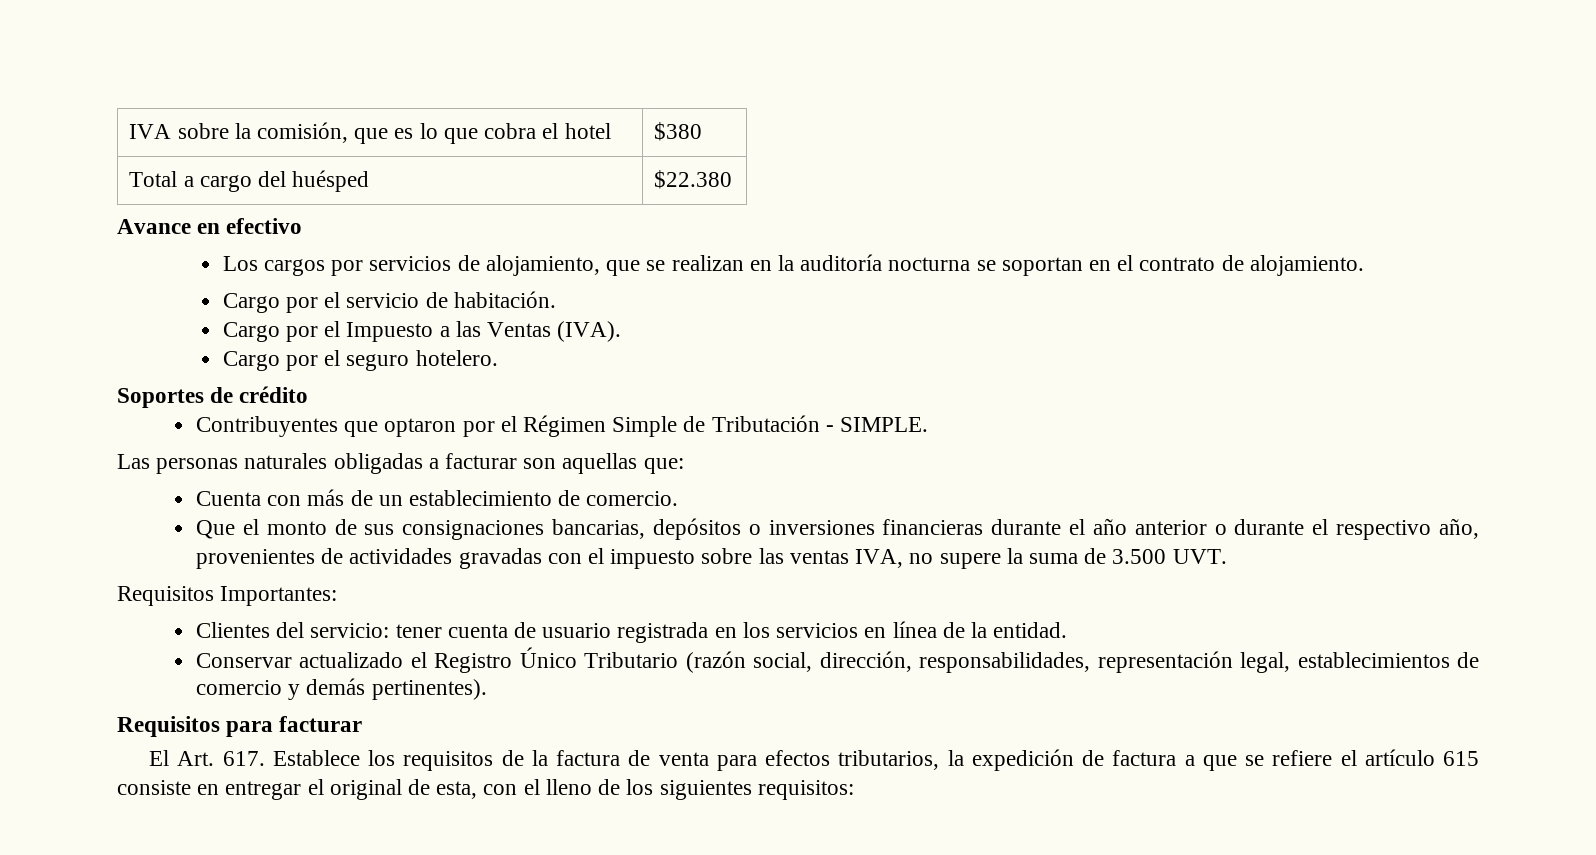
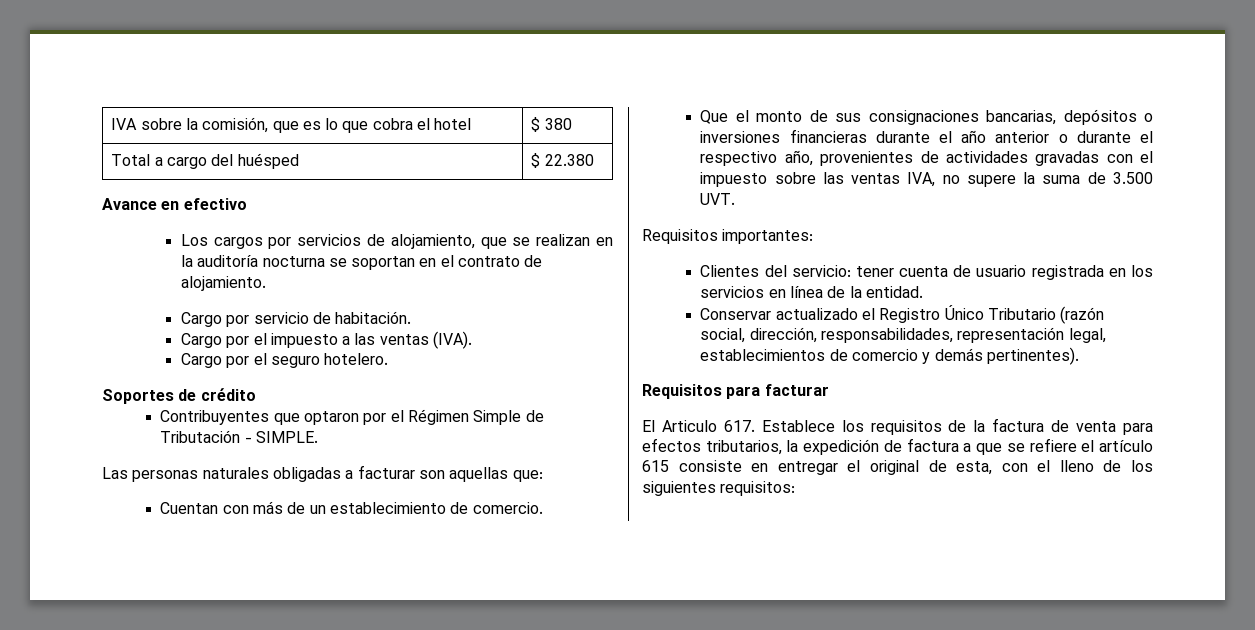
- IVA sobre la comisión, que es lo que cobra el hotel | $380
+ IVA sobre la comisión, que es lo que cobra el hotel | $ 380
- Total a cargo del huésped | $22.380
+ Total a cargo del huésped | $ 22.380
- Cargo por el servicio de habitación.
+ Cargo por servicio de habitación.
- Cargo por el Impuesto a las Ventas (IVA).
+ Cargo por el impuesto a las ventas (IVA).
- Cuenta con más de un establecimiento de comercio.
+ Cuentan con más de un establecimiento de comercio.
- Requisitos Importantes:
+ Requisitos importantes:
- El Art. 617. Establece los requisitos de la factura de venta para efectos tributarios, la expedición de factura a que se refiere el artículo 615 consiste en entregar el original de esta, con el lleno de los siguientes requisitos:
+ El Articulo 617. Establece los requisitos de la factura de venta para efectos tributarios, la expedición de factura a que se refiere el artículo 615 consiste en entregar el original de esta, con el lleno de los siguientes requisitos:

